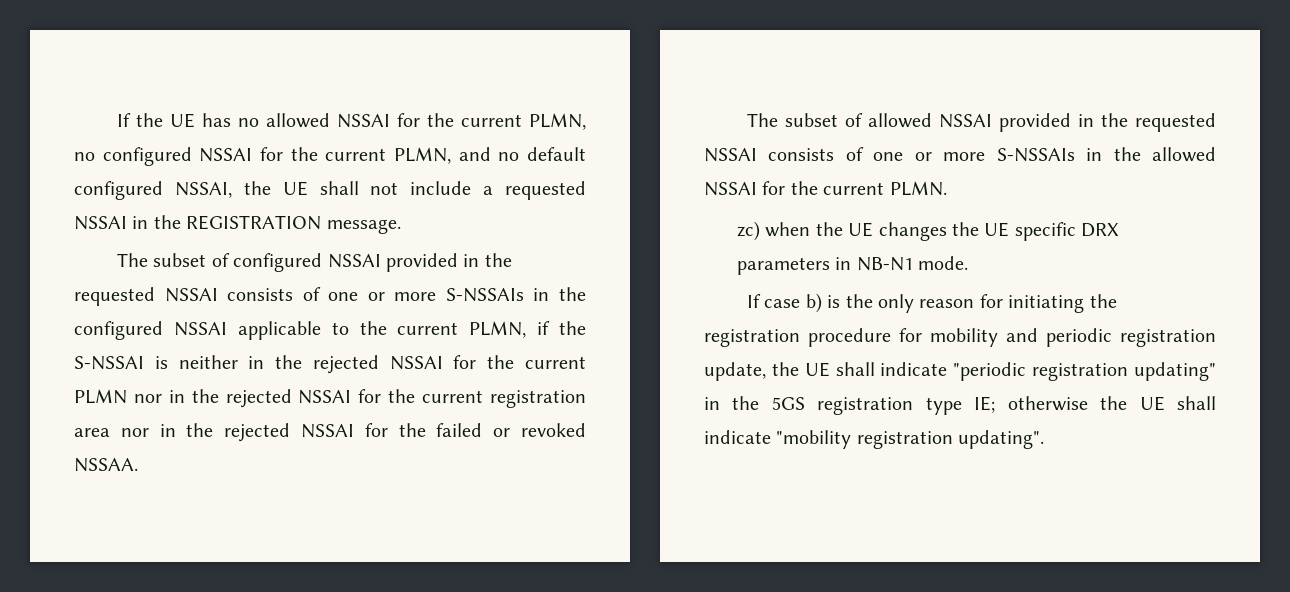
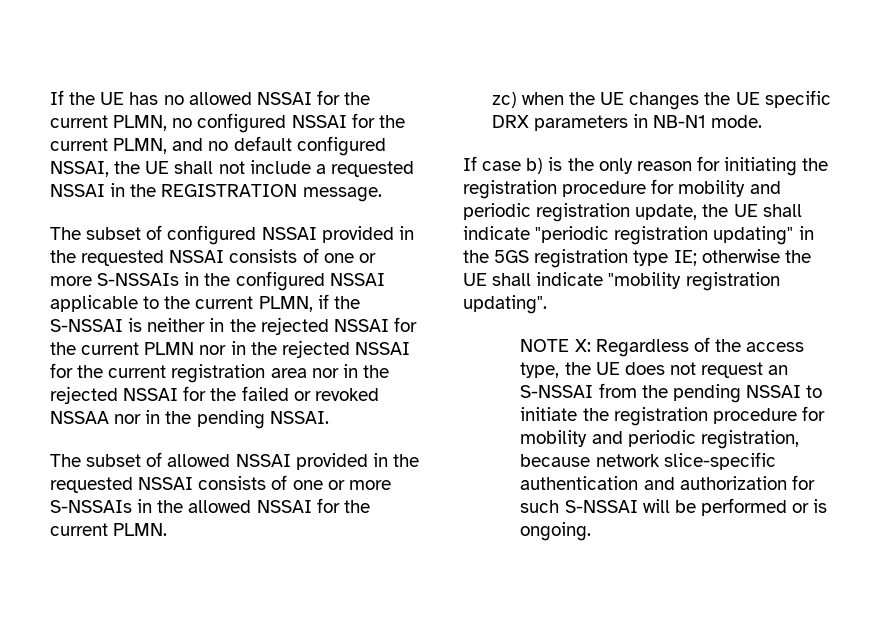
- The subset of configured NSSAI provided in the requested NSSAI consists of one or more S-NSSAIs in the configured NSSAI applicable to the current PLMN, if the S-NSSAI is neither in the rejected NSSAI for the current PLMN nor in the rejected NSSAI for the current registration area nor in the rejected NSSAI for the failed or revoked NSSAA.
+ The subset of configured NSSAI provided in the requested NSSAI consists of one or more S-NSSAIs in the configured NSSAI applicable to the current PLMN, if the S-NSSAI is neither in the rejected NSSAI for the current PLMN nor in the rejected NSSAI for the current registration area nor in the rejected NSSAI for the failed or revoked NSSAA nor in the pending NSSAI.
+ NOTE X: Regardless of the access type, the UE does not request an S-NSSAI from the pending NSSAI to initiate the registration procedure for mobility and periodic registration, because network slice-specific authentication and authorization for such S-NSSAI will be performed or is ongoing.

